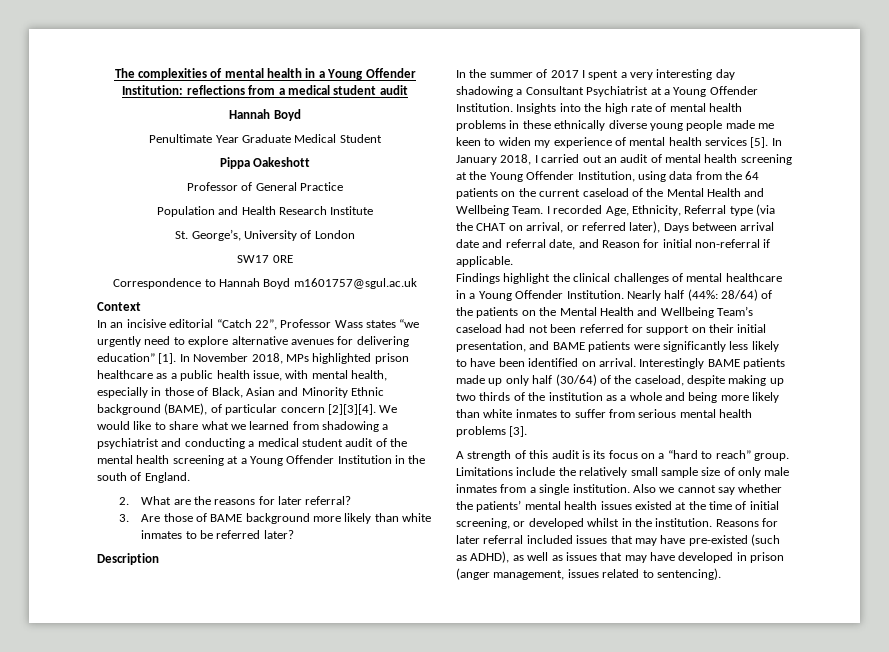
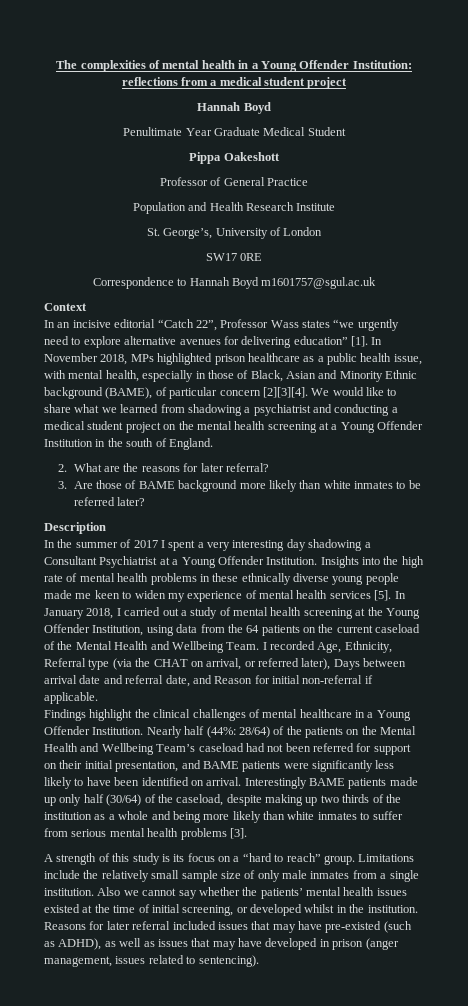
- The complexities of mental health in a Young Offender Institution: reflections from a medical student audit
+ The complexities of mental health in a Young Offender Institution: reflections from a medical student project
- We would like to share what we learned from shadowing a psychiatrist and conducting a medical student audit of the mental health screening at a Young Offender Institution in the south of England.
+ We would like to share what we learned from shadowing a psychiatrist and conducting a medical student project on the mental health screening at a Young Offender Institution in the south of England.
- In January 2018, I carried out an audit of mental health screening at the Young Offender Institution, using data from the 64 patients on the current caseload of the Mental Health and Wellbeing Team.
+ In January 2018, I carried out a study of mental health screening at the Young Offender Institution, using data from the 64 patients on the current caseload of the Mental Health and Wellbeing Team.
- A strength of this audit is its focus on a “hard to reach” group.
+ A strength of this study is its focus on a “hard to reach” group.

